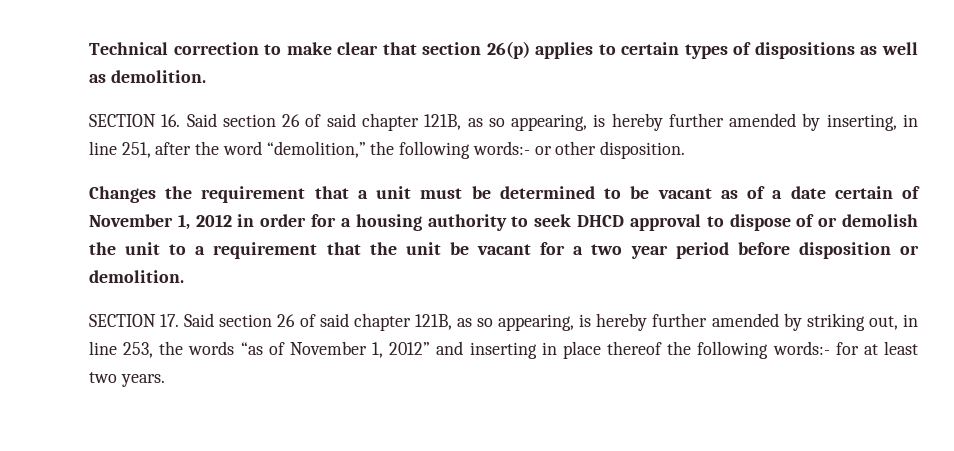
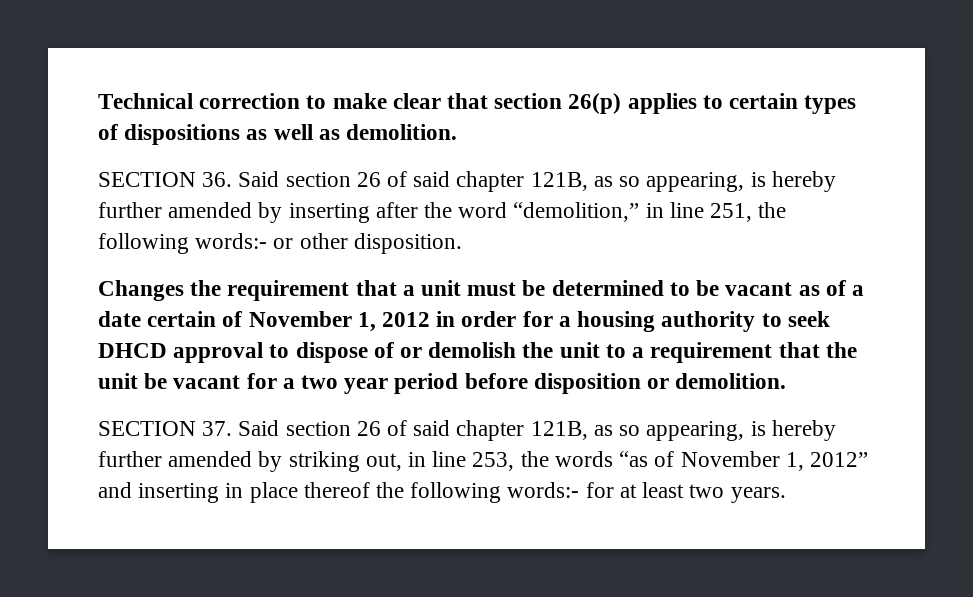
- SECTION 16. Said section 26 of said chapter 121B, as so appearing, is hereby further amended by inserting, in line 251, after the word “demolition,” the following words:- or other disposition.
+ SECTION 36. Said section 26 of said chapter 121B, as so appearing, is hereby further amended by inserting after the word “demolition,” in line 251, the following words:- or other disposition.
- SECTION 17. Said section 26 of said chapter 121B, as so appearing, is hereby further amended by striking out, in line 253, the words “as of November 1, 2012” and inserting in place thereof the following words:- for at least two years.
+ SECTION 37. Said section 26 of said chapter 121B, as so appearing, is hereby further amended by striking out, in line 253, the words “as of November 1, 2012” and inserting in place thereof the following words:- for at least two years.

